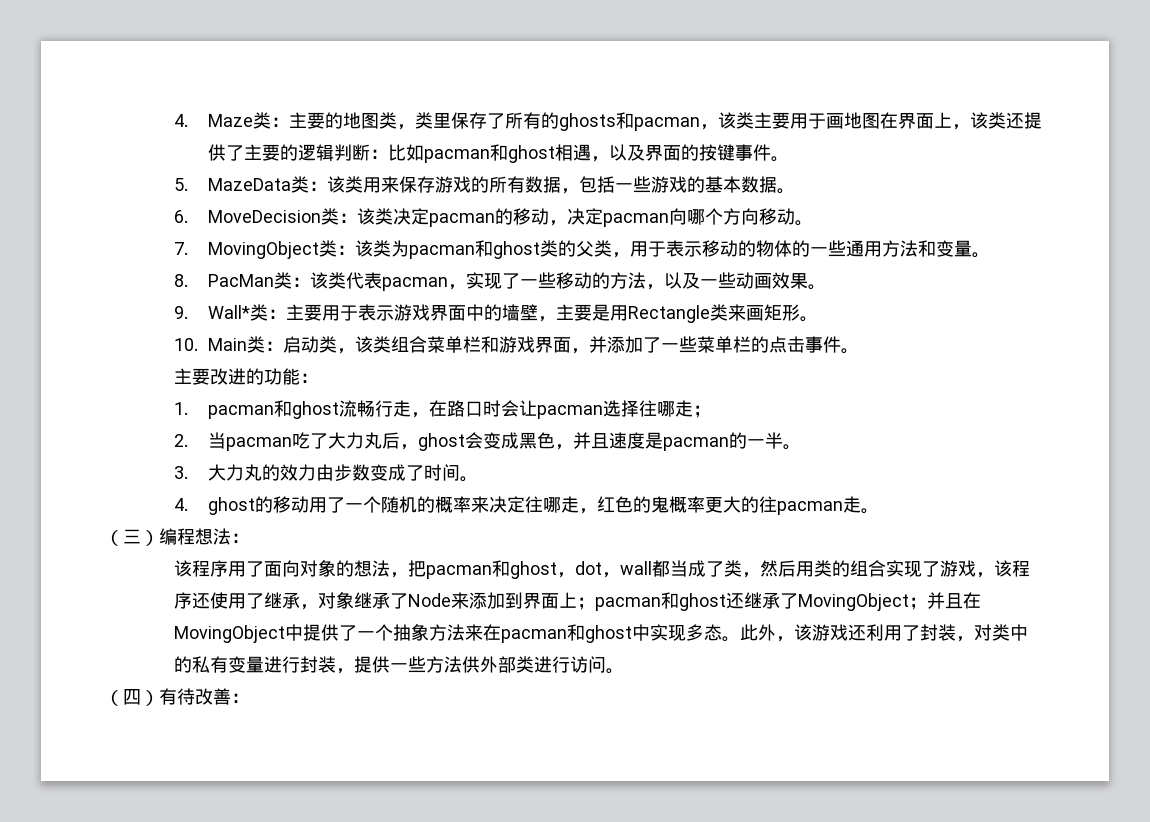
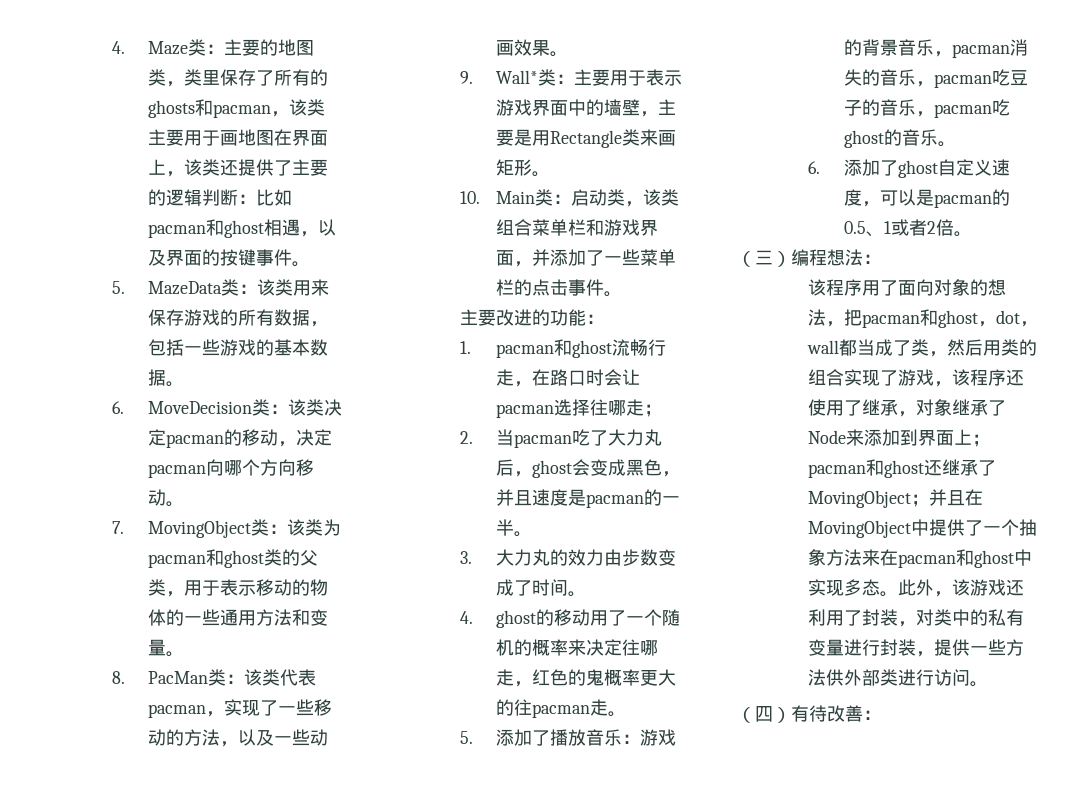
+ 5.添加了播放音乐：游戏的背景音乐，pacman消失的音乐，pacman吃豆子的音乐，pacman吃ghost的音乐。
+ 6.添加了ghost自定义速度，可以是pacman的0.5、1或者2倍。

